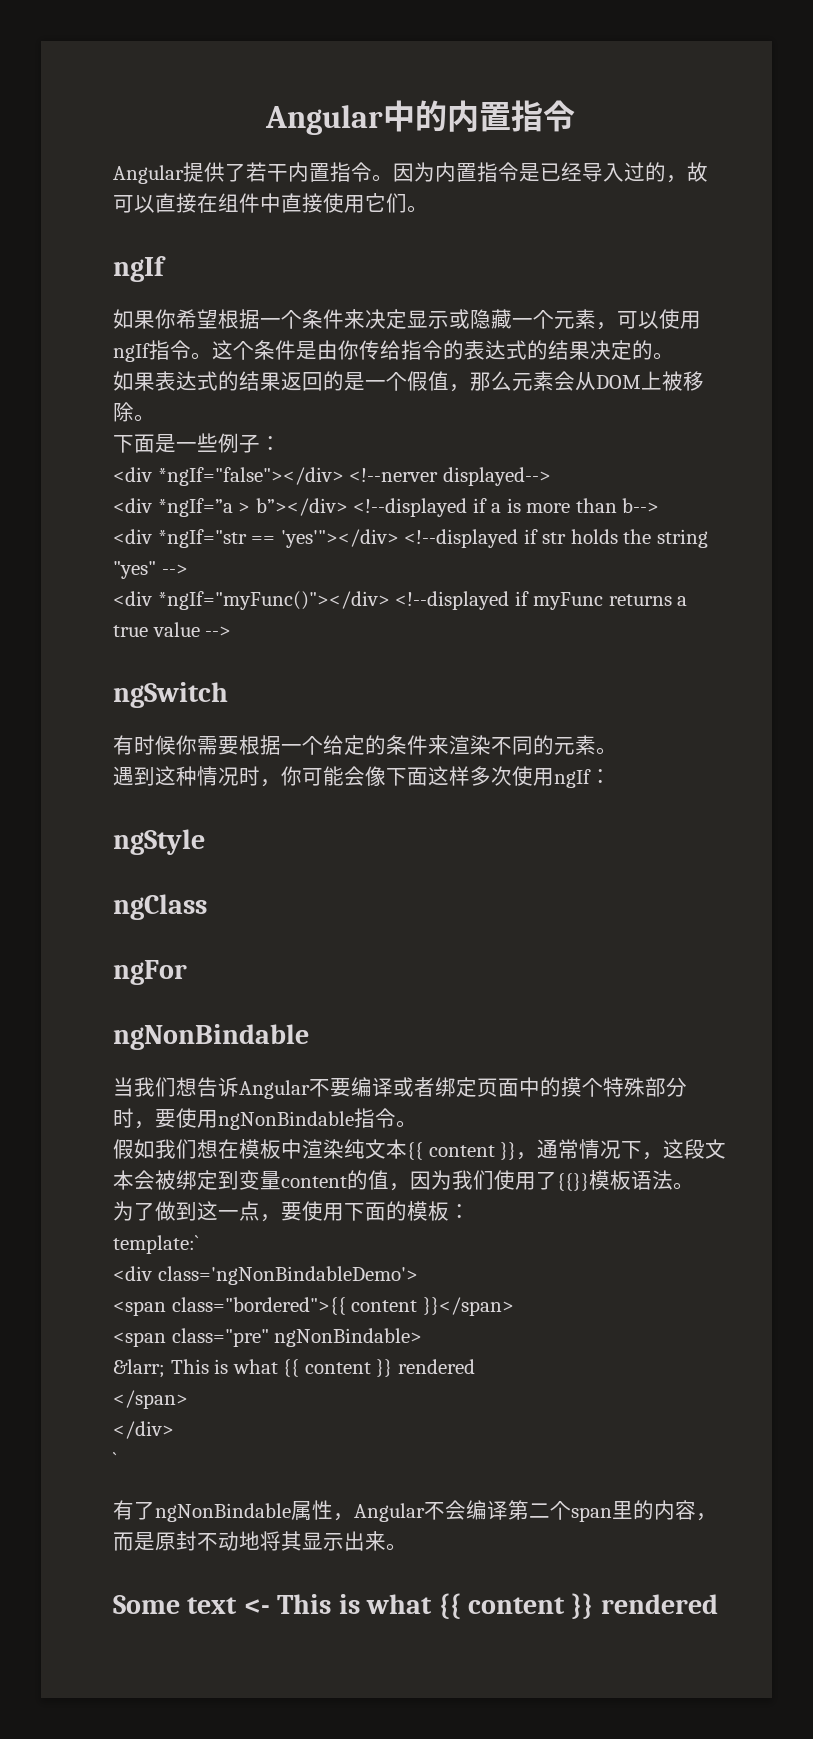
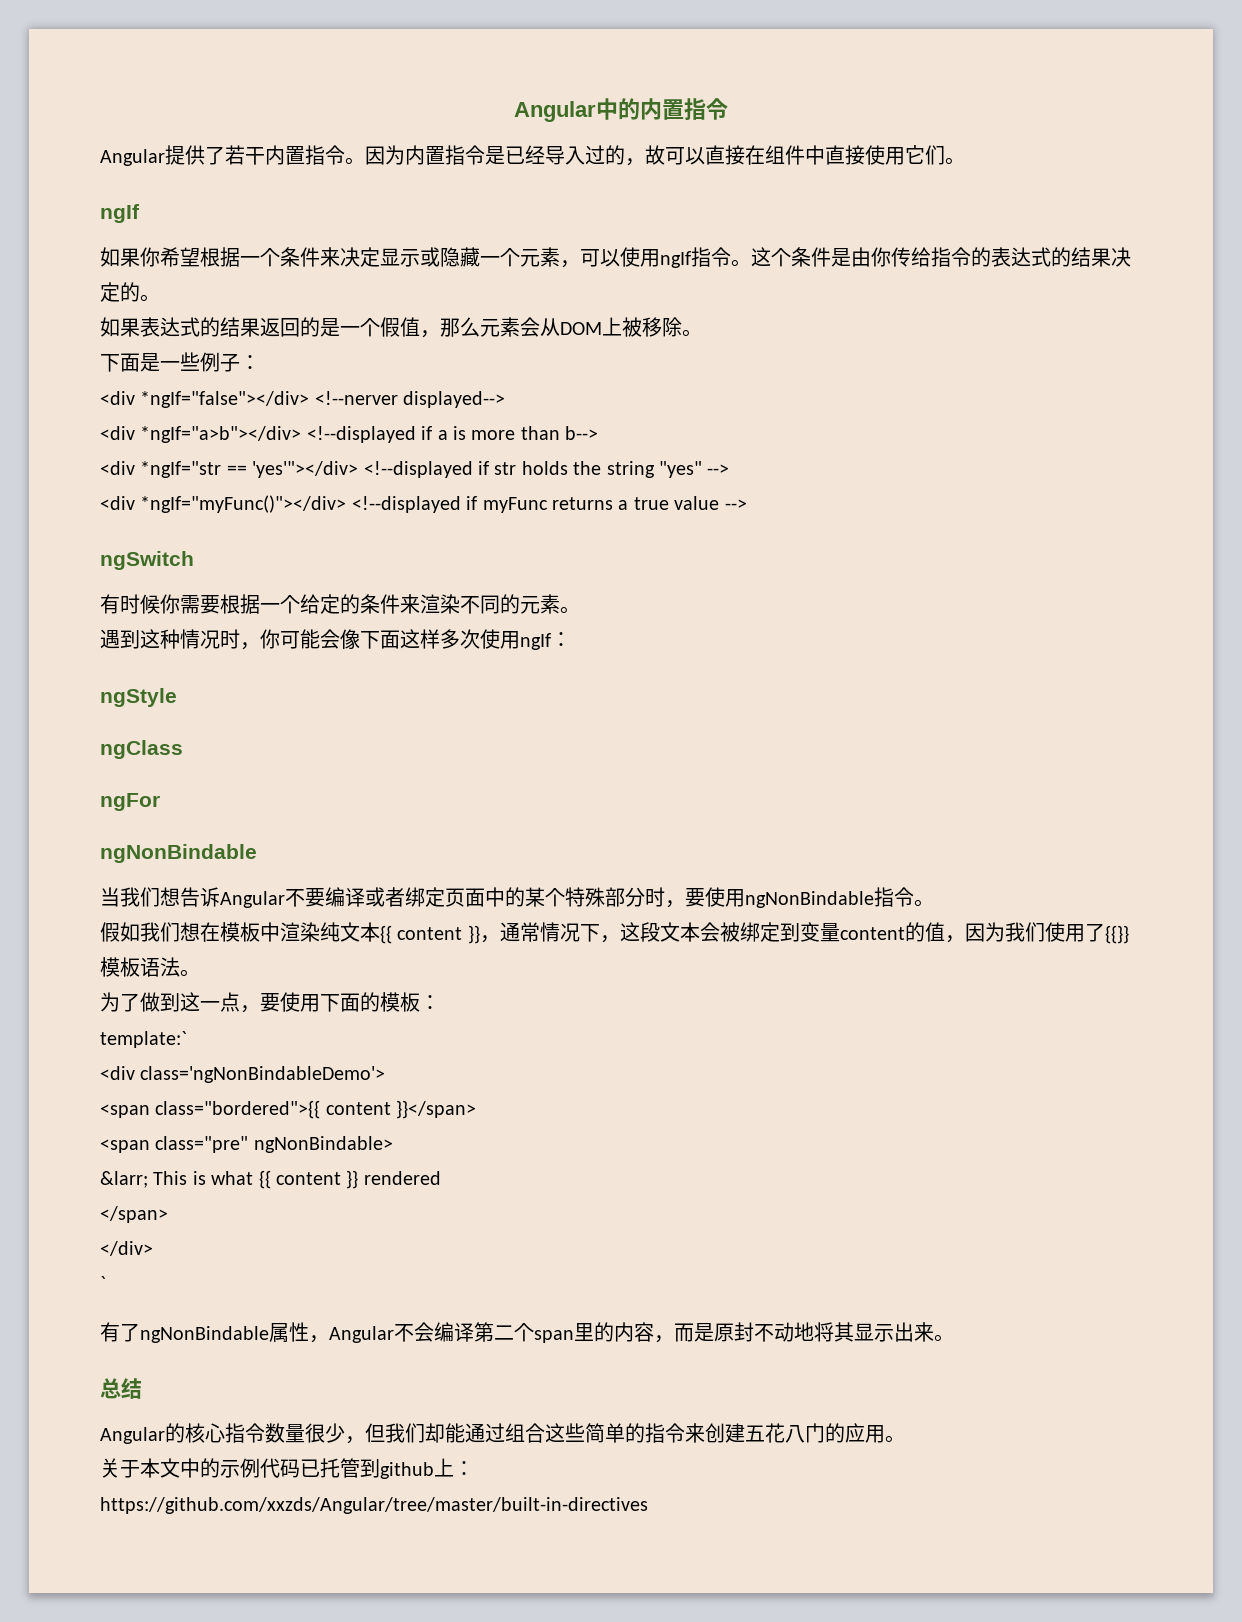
- <div *ngIf=”a > b”></div> <!--displayed if a is more than b-->
+ <div *ngIf="a>b"></div> <!--displayed if a is more than b-->
- 当我们想告诉Angular不要编译或者绑定页面中的摸个特殊部分时，要使用ngNonBindable指令。
+ 当我们想告诉Angular不要编译或者绑定页面中的某个特殊部分时，要使用ngNonBindable指令。
- Some text <- This is what {{ content }} rendered
+ 总结
+ Angular的核心指令数量很少，但我们却能通过组合这些简单的指令来创建五花八门的应用。
+ 关于本文中的示例代码已托管到github上：
+ https://github.com/xxzds/Angular/tree/master/built-in-directives

